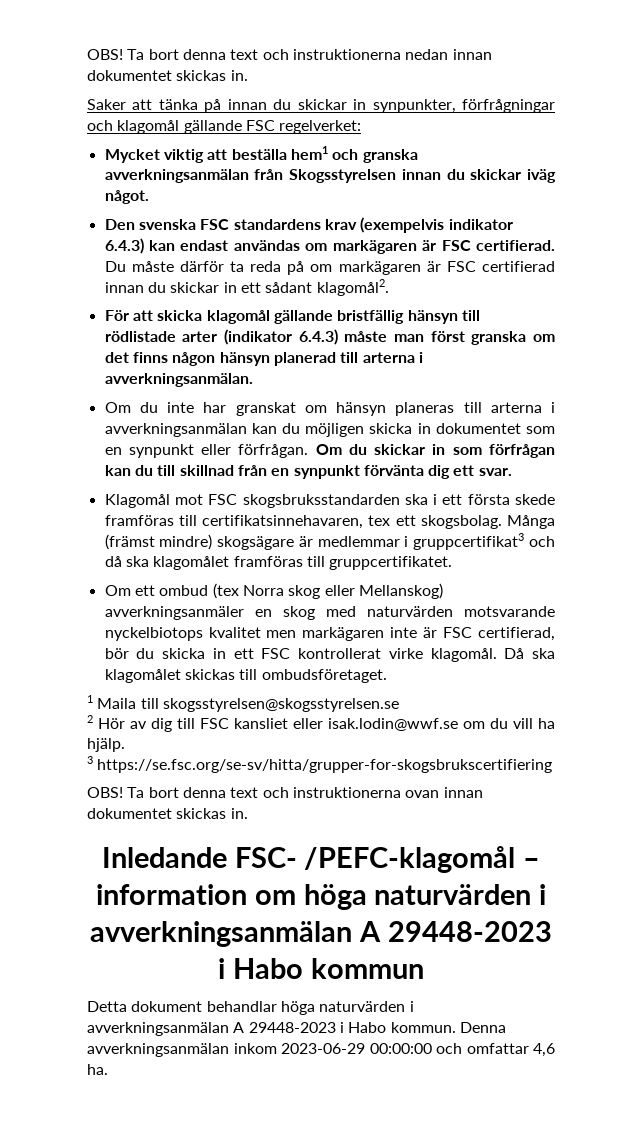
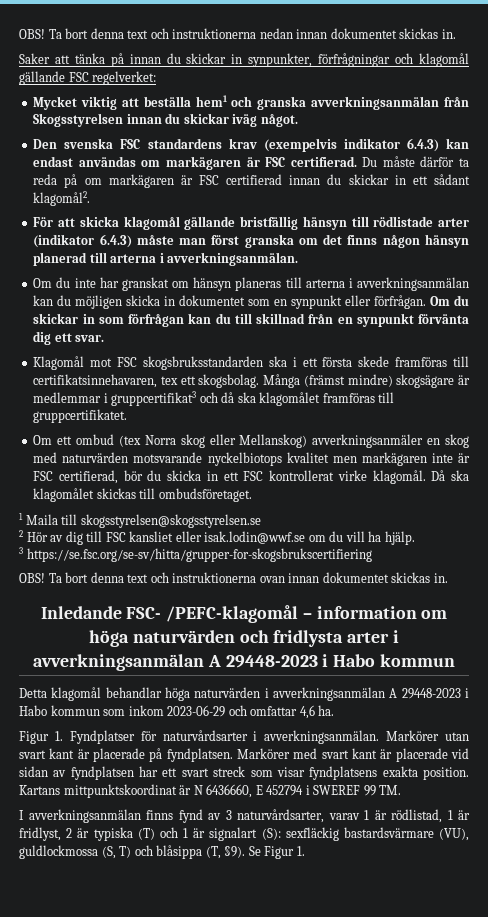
- Inledande FSC- /PEFC-klagomål – information om höga naturvärden i avverkningsanmälan A 29448-2023 i Habo kommun
+ Inledande FSC- /PEFC-klagomål – information om höga naturvärden och fridlysta arter i avverkningsanmälan A 29448-2023 i Habo kommun
- Detta dokument behandlar höga naturvärden i avverkningsanmälan A 29448-2023 i Habo kommun. Denna avverkningsanmälan inkom 2023-06-29 00:00:00 och omfattar 4,6 ha.
+ Detta klagomål behandlar höga naturvärden i avverkningsanmälan A 29448-2023 i Habo kommun som inkom 2023-06-29 och omfattar 4,6 ha.
+ Figur 1. Fyndplatser för naturvårdsarter i avverkningsanmälan. Markörer utan svart kant är placerade på fyndplatsen. Markörer med svart kant är placerade vid sidan av fyndplatsen har ett svart streck som visar fyndplatsens exakta position. Kartans mittpunktskoordinat är N 6436660, E 452794 i SWEREF 99 TM.
+ I avverkningsanmälan finns fynd av 3 naturvårdsarter, varav 1 är rödlistad, 1 är fridlyst, 2 är typiska (T) och 1 är signalart (S): sexfläckig bastardsvärmare (VU), guldlockmossa (S, T) och blåsippa (T, §9). Se Figur 1.

